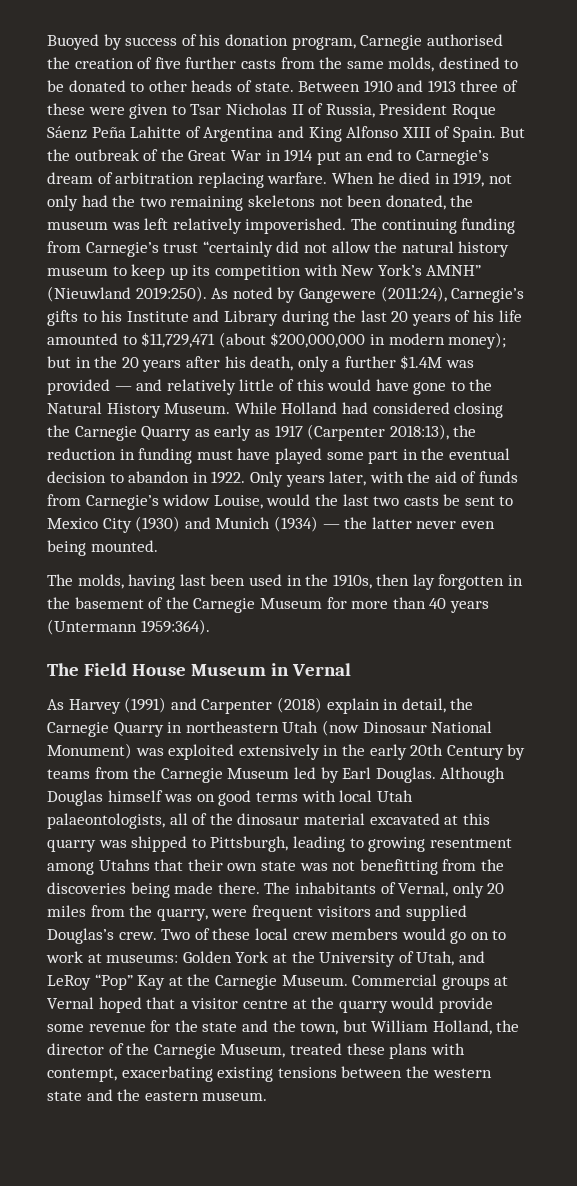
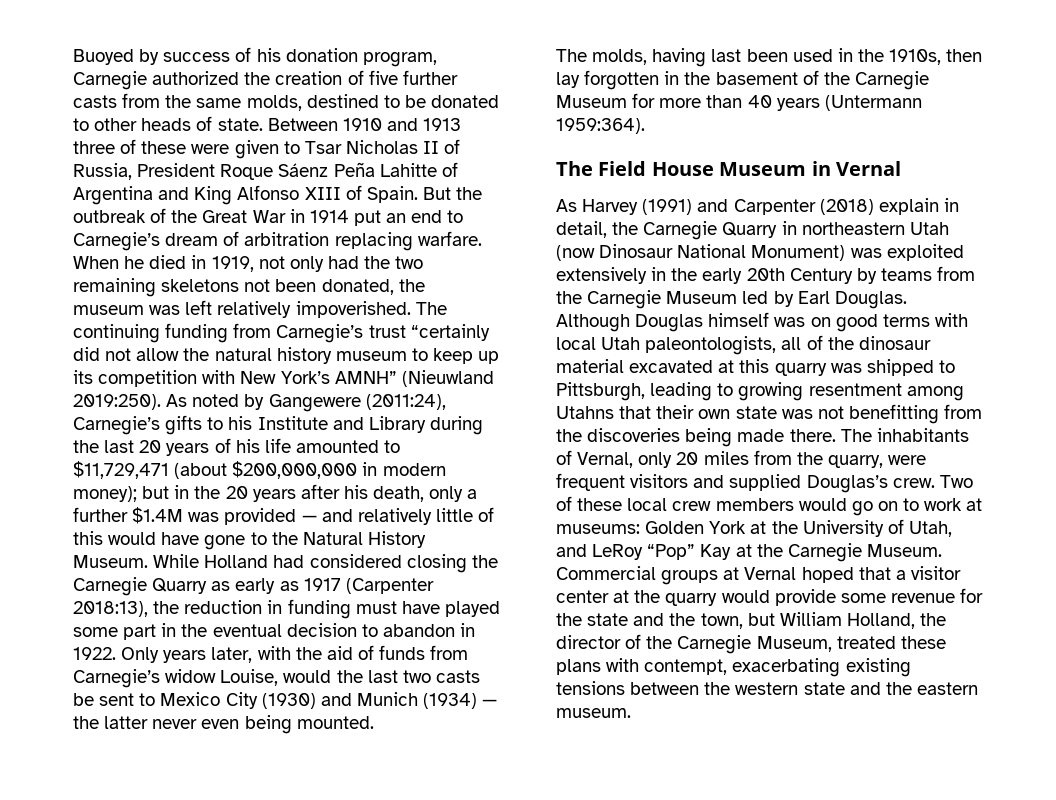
- Buoyed by success of his donation program, Carnegie authorised the creation of five further casts from the same molds, destined to be donated to other heads of state.
+ Buoyed by success of his donation program, Carnegie authorized the creation of five further casts from the same molds, destined to be donated to other heads of state.
- Although Douglas himself was on good terms with local Utah palaeontologists, all of the dinosaur material excavated at this quarry was shipped to Pittsburgh, leading to growing resentment among Utahns that their own state was not benefitting from the discoveries being made there.
+ Although Douglas himself was on good terms with local Utah paleontologists, all of the dinosaur material excavated at this quarry was shipped to Pittsburgh, leading to growing resentment among Utahns that their own state was not benefitting from the discoveries being made there.
- Commercial groups at Vernal hoped that a visitor centre at the quarry would provide some revenue for the state and the town, but William Holland, the director of the Carnegie Museum, treated these plans with contempt, exacerbating existing tensions between the western state and the eastern museum.
+ Commercial groups at Vernal hoped that a visitor center at the quarry would provide some revenue for the state and the town, but William Holland, the director of the Carnegie Museum, treated these plans with contempt, exacerbating existing tensions between the western state and the eastern museum.

